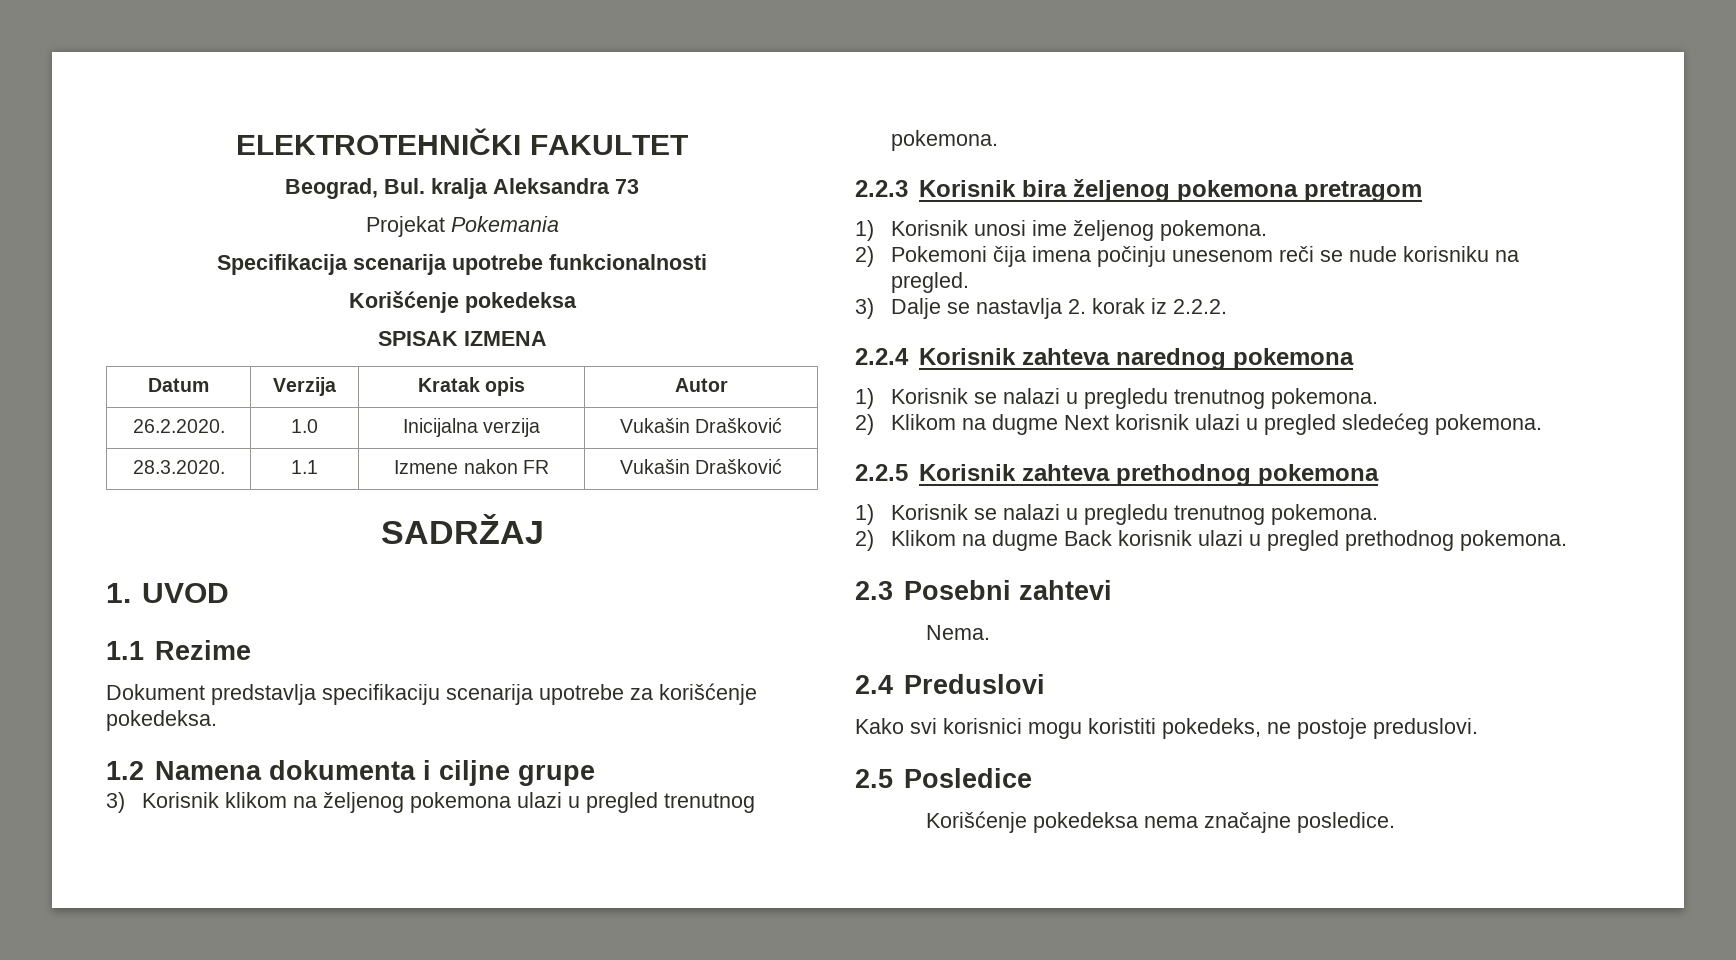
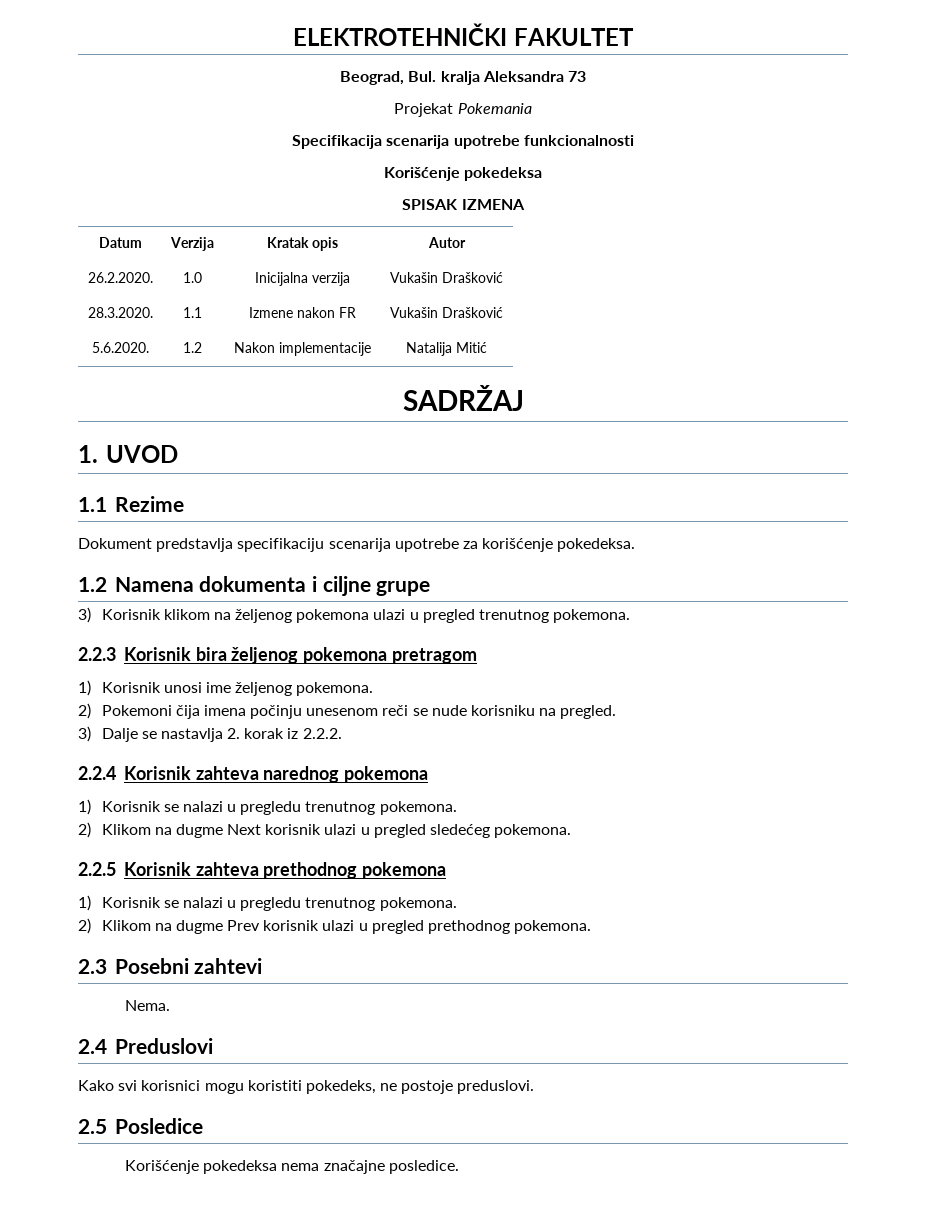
+ 5.6.2020. | 1.2 | Nakon implementacije | Natalija Mitić
- 2) Klikom na dugme Back korisnik ulazi u pregled prethodnog pokemona.
+ 2) Klikom na dugme Prev korisnik ulazi u pregled prethodnog pokemona.

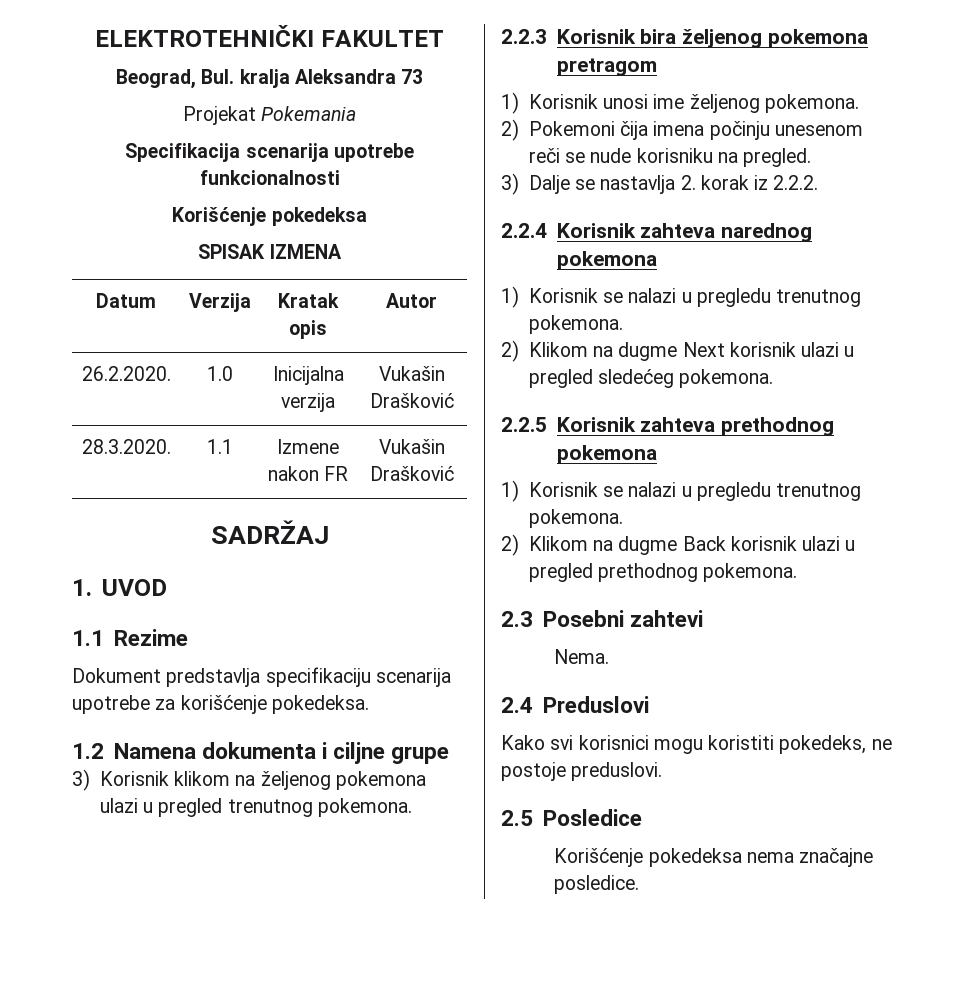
- 5.6.2020. | 1.2 | Nakon implementacije | Natalija Mitić
- 2) Klikom na dugme Prev korisnik ulazi u pregled prethodnog pokemona.
+ 2) Klikom na dugme Back korisnik ulazi u pregled prethodnog pokemona.

